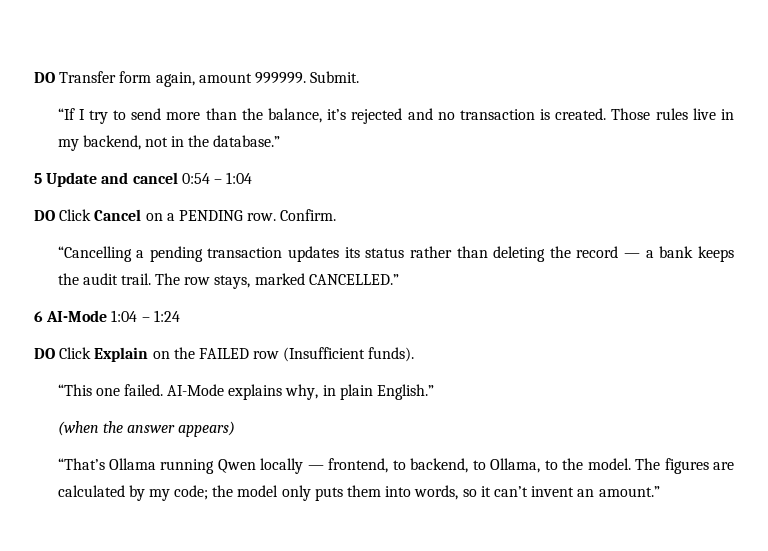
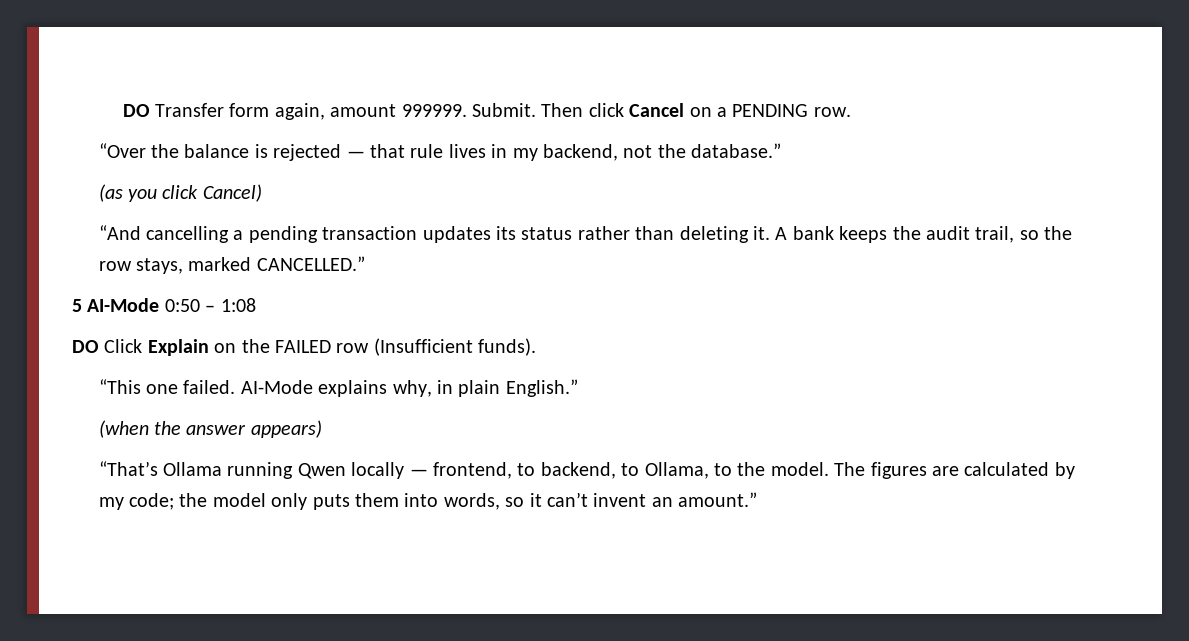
- Submit.
- “If I try to send more than the balance, it’s rejected and no transaction is created. Those rules live in my backend, not in the database.”
- 5 Update and cancel 0:54 – 1:04
- DO Click Cancel on a PENDING row. Confirm.
- “Cancelling a pending transaction updates its status rather than deleting the record — a bank keeps the audit trail. The row stays, marked CANCELLED.”
+ Submit. Then click Cancel on a PENDING row.
+ “Over the balance is rejected — that rule lives in my backend, not the database.”
+ (as you click Cancel)
+ “And cancelling a pending transaction updates its status rather than deleting it. A bank keeps the audit trail, so the row stays, marked CANCELLED.”
- 6 AI-Mode 1:04 – 1:24
+ 5 AI-Mode 0:50 – 1:08

